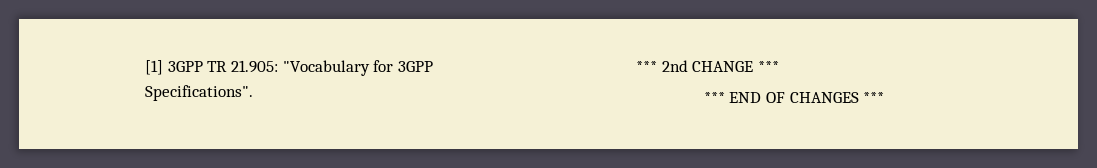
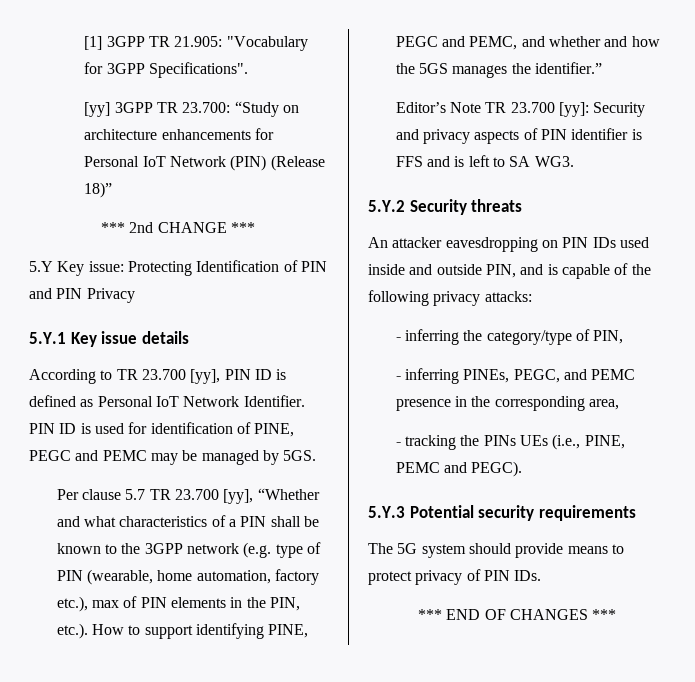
+ [yy] 3GPP TR 23.700: “Study on architecture enhancements for Personal IoT Network (PIN) (Release 18)”
  *** 2nd CHANGE ***
+ 5.Y Key issue: Protecting Identification of PIN and PIN Privacy
+ 5.Y.1 Key issue details
+ According to TR 23.700 [yy], PIN ID is defined as Personal IoT Network Identifier. PIN ID is used for identification of PINE, PEGC and PEMC may be managed by 5GS.
+ Per clause 5.7 TR 23.700 [yy], “Whether and what characteristics of a PIN shall be known to the 3GPP network (e.g. type of PIN (wearable, home automation, factory etc.), max of PIN elements in the PIN, etc.). How to support identifying PINE, PEGC and PEMC, and whether and how the 5GS manages the identifier.”
+ Editor’s Note TR 23.700 [yy]: Security and privacy aspects of PIN identifier is FFS and is left to SA WG3.
+ 5.Y.2 Security threats
+ An attacker eavesdropping on PIN IDs used inside and outside PIN, and is capable of the following privacy attacks:
+ - inferring the category/type of PIN,
+ - inferring PINEs, PEGC, and PEMC presence in the corresponding area,
+ - tracking the PINs UEs (i.e., PINE, PEMC and PEGC).
+ 5.Y.3 Potential security requirements
+ The 5G system should provide means to protect privacy of PIN IDs.

